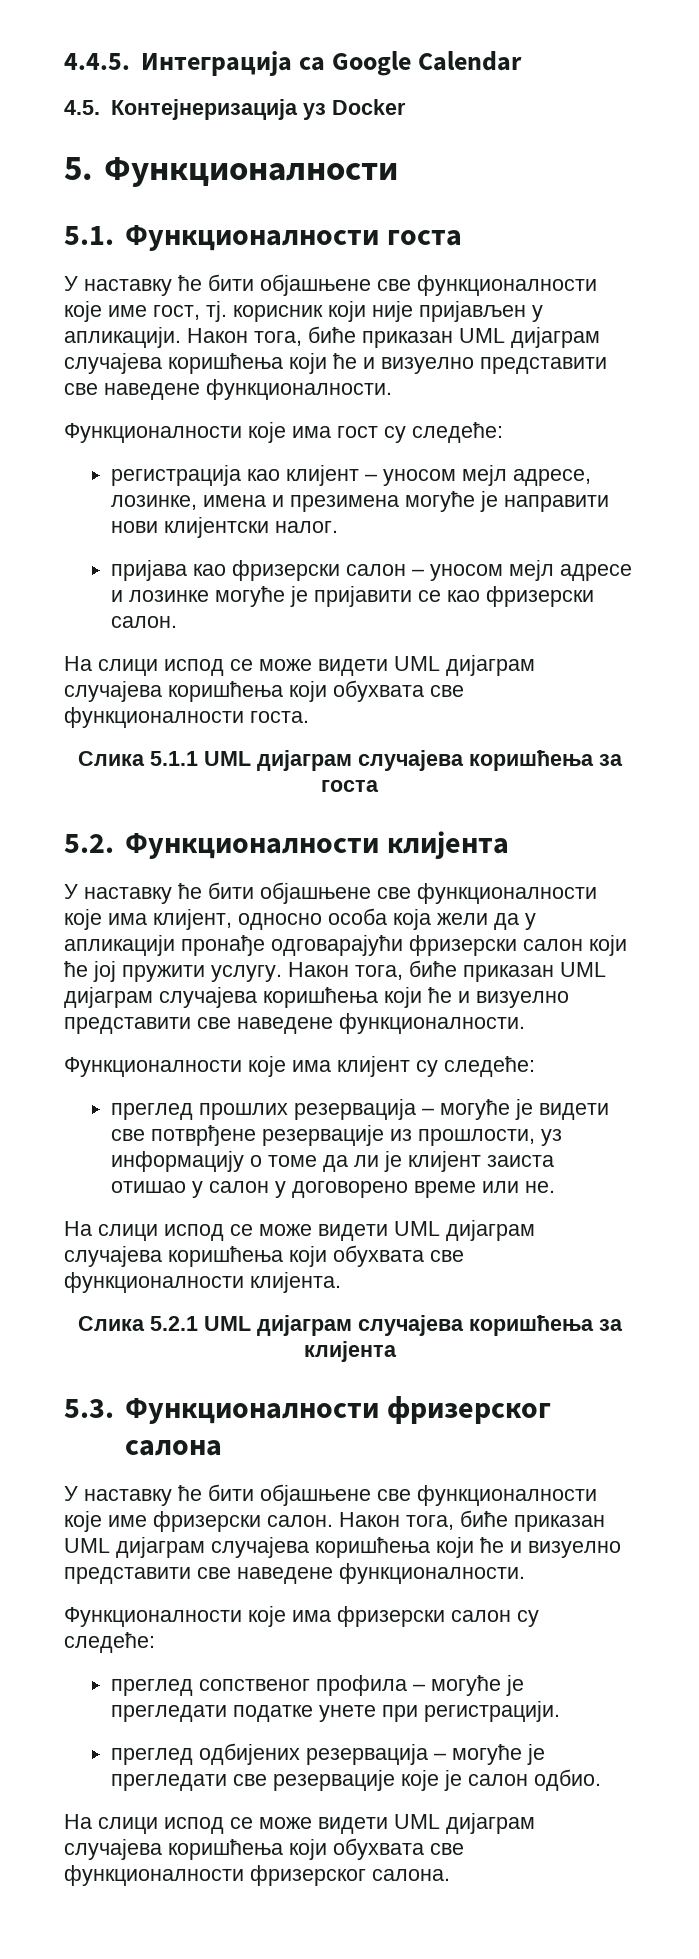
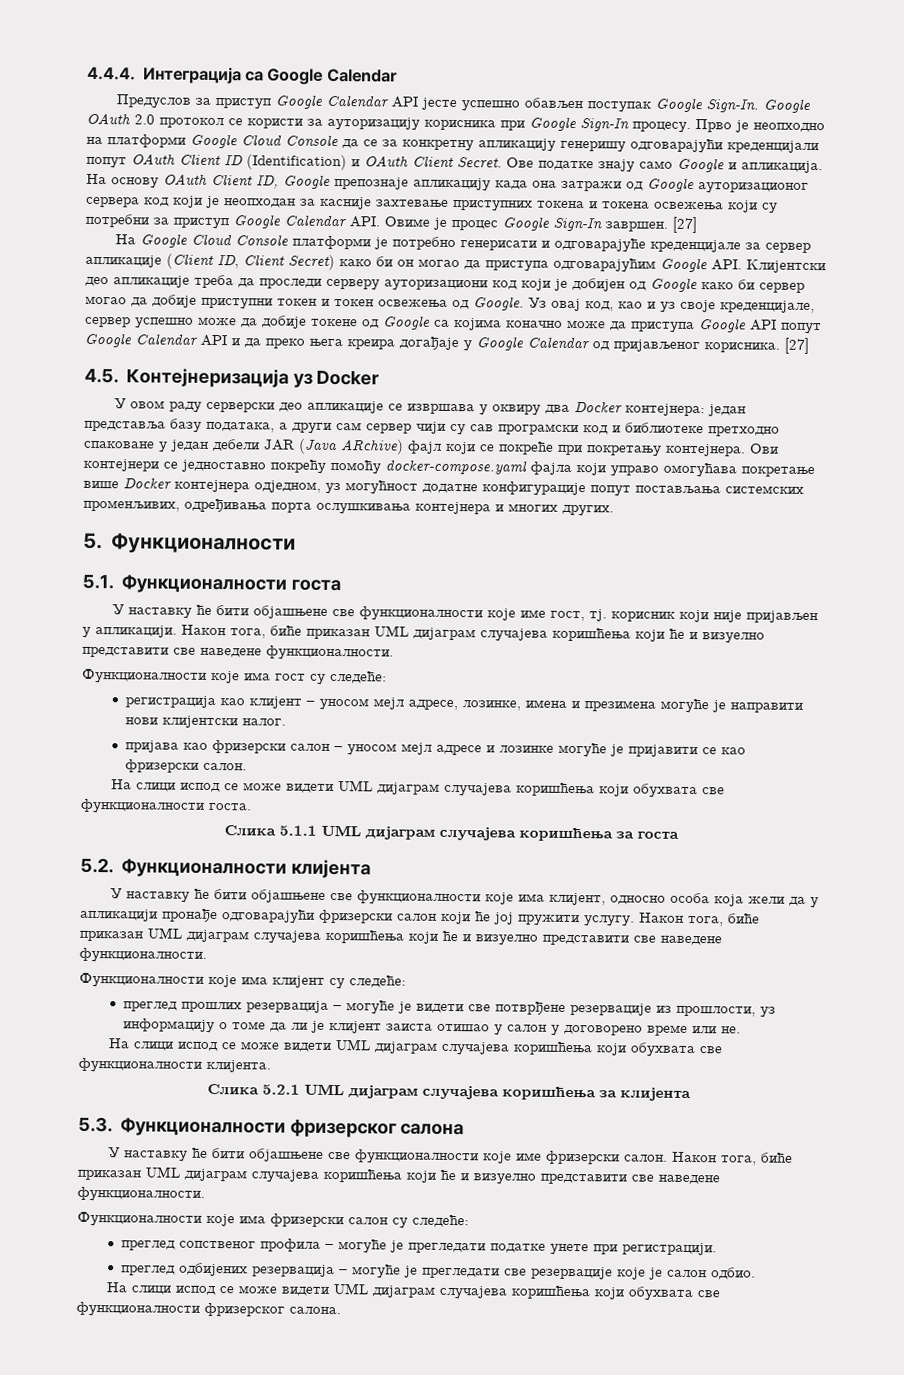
- 4.4.5. Интеграција са Google Calendar
+ 4.4.4. Интеграција са Google Calendar
+ Предуслов за приступ Google Calendar API јесте успешно обављен поступак Google Sign-In. Google OAuth 2.0 протокол се користи за ауторизацију корисника при Google Sign-In процесу. Прво је неопходно на платформи Google Cloud Console да се за конкретну апликацију генеришу одговарајући креденцијали попут OAuth Client ID (Identification) и OAuth Client Secret. Ове податке знају само Google и апликација. На основу OAuth Client ID, Google препознаје апликацију када она затражи од Google ауторизационог сервера код који је неопходан за касније захтевање приступних токена и токена освежења који су потребни за приступ Google Calendar API. Овиме је процес Google Sign-In завршен. [27]
+ На Google Cloud Console платформи је потребно генерисати и одговарајуће креденцијале за сервер апликације (Client ID, Client Secret) како би он могао да приступа одговарајућим Google API. Клијентски део апликације треба да проследи серверу ауторизациони код који је добијен од Google како би сервер могао да добије приступни токен и токен освежења од Google. Уз овај код, као и уз своје креденцијале, сервер успешно може да добије токене од Google са којима коначно може да приступа Google API попут Google Calendar API и да преко њега креира догађаје у Google Calendar од пријављеног корисника. [27]
  4.5. Контејнеризација уз Docker
+ У овом раду серверски део апликације се извршава у оквиру два Docker контејнера: један представља базу података, а други сам сервер чији су сав програмски код и библиотеке претходно спаковане у један дебели JAR (Java ARchive) фајл који се покреће при покретању контејнера. Ови контејнери се једноставно покрећу помоћу docker-compose.yaml фајла који управо омогућава покретање више Docker контејнера одједном, уз могућност додатне конфигурације попут постављања системских променљивих, одређивања порта ослушкивања контејнера и многих других.

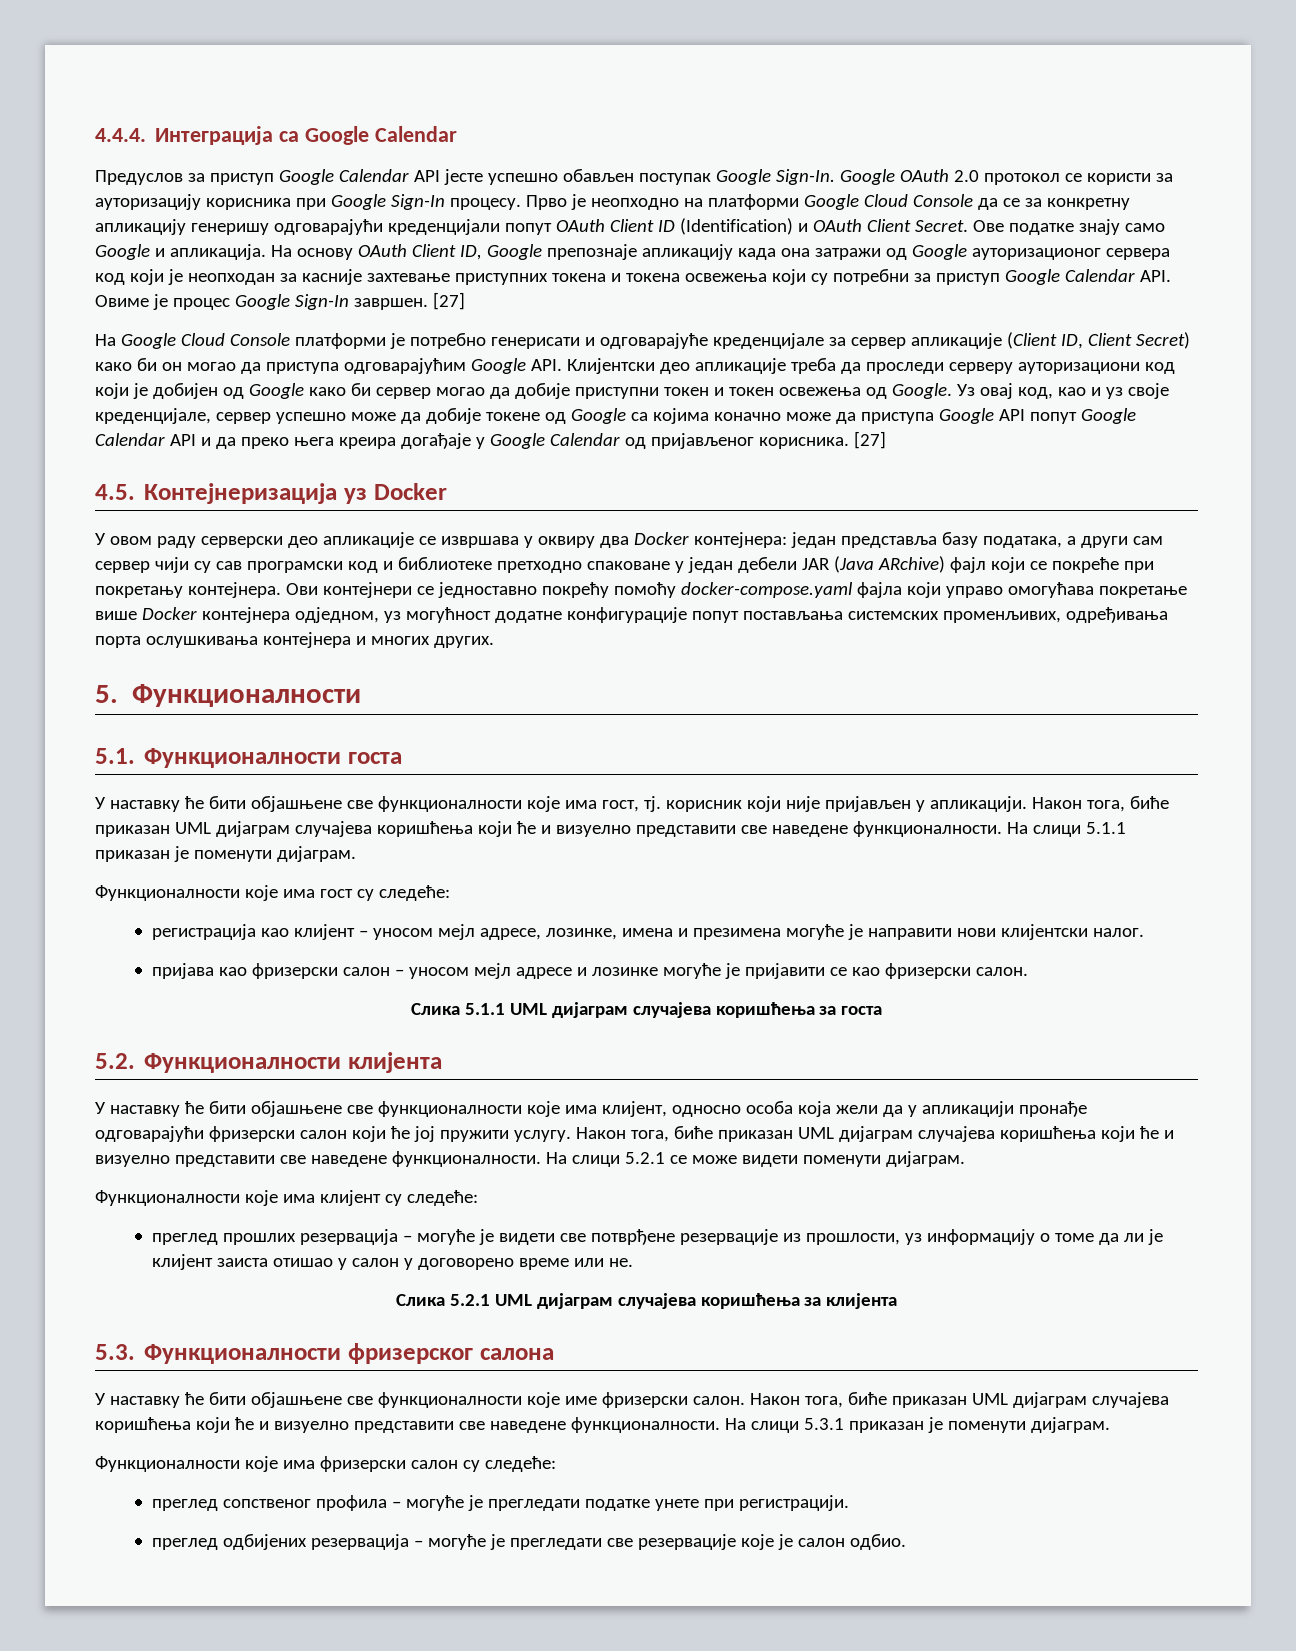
- У наставку ће бити објашњене све функционалности које име гост, тј. корисник који није пријављен у апликацији.
+ У наставку ће бити објашњене све функционалности које има гост, тј. корисник који није пријављен у апликацији.
+ На слици 5.1.1 приказан је поменути дијаграм.
- На слици испод се може видети UML дијаграм случајева коришћења који обухвата све функционалности госта.
+ На слици 5.2.1 се може видети поменути дијаграм.
- На слици испод се може видети UML дијаграм случајева коришћења који обухвата све функционалности клијента.
+ На слици 5.3.1 приказан је поменути дијаграм.
- На слици испод се може видети UML дијаграм случајева коришћења који обухвата све функционалности фризерског салона.

